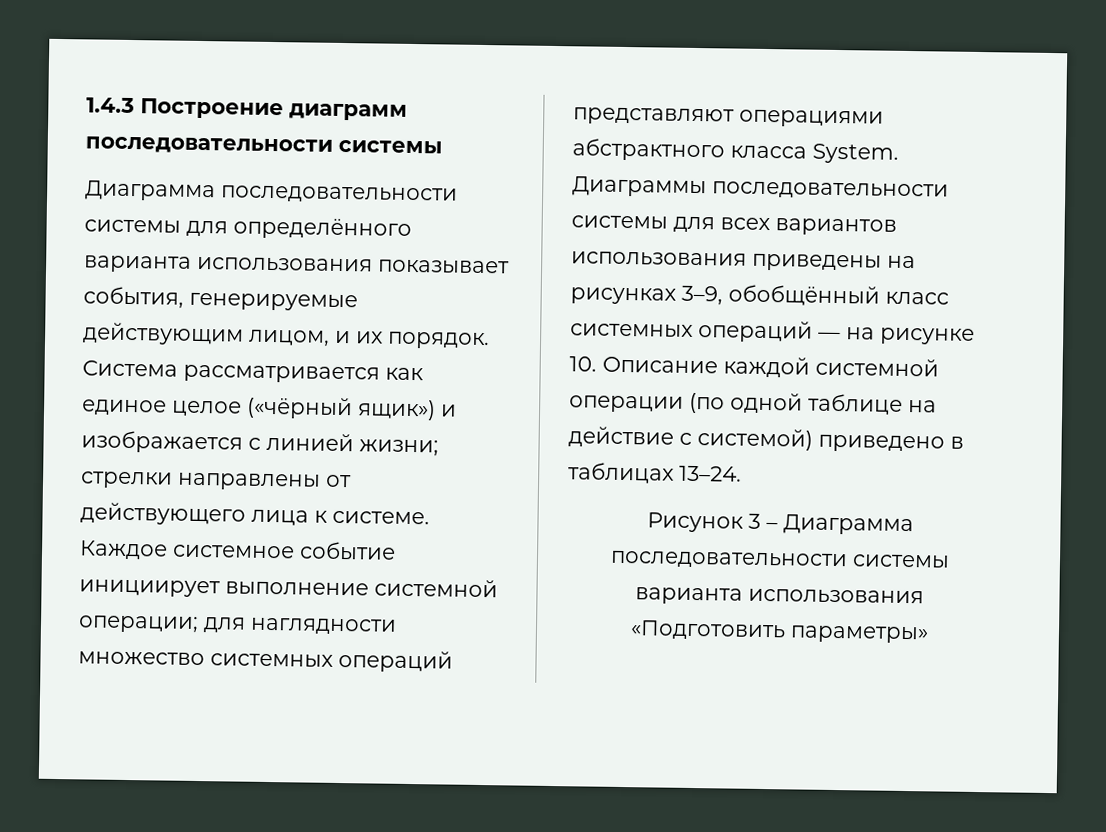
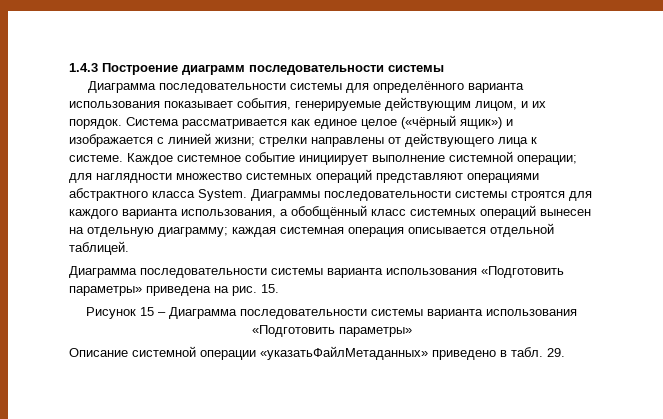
- Диаграммы последовательности системы для всех вариантов использования приведены на рисунках 3–9, обобщённый класс системных операций — на рисунке 10. Описание каждой системной операции (по одной таблице на действие с системой) приведено в таблицах 13–24.
+ Диаграммы последовательности системы строятся для каждого варианта использования, а обобщённый класс системных операций вынесен на отдельную диаграмму; каждая системная операция описывается отдельной таблицей.
+ Диаграмма последовательности системы варианта использования «Подготовить параметры» приведена на рис. 15.
- Рисунок 3 – Диаграмма последовательности системы варианта использования «Подготовить параметры»
+ Рисунок 15 – Диаграмма последовательности системы варианта использования «Подготовить параметры»
+ Описание системной операции «указатьФайлМетаданных» приведено в табл. 29.

